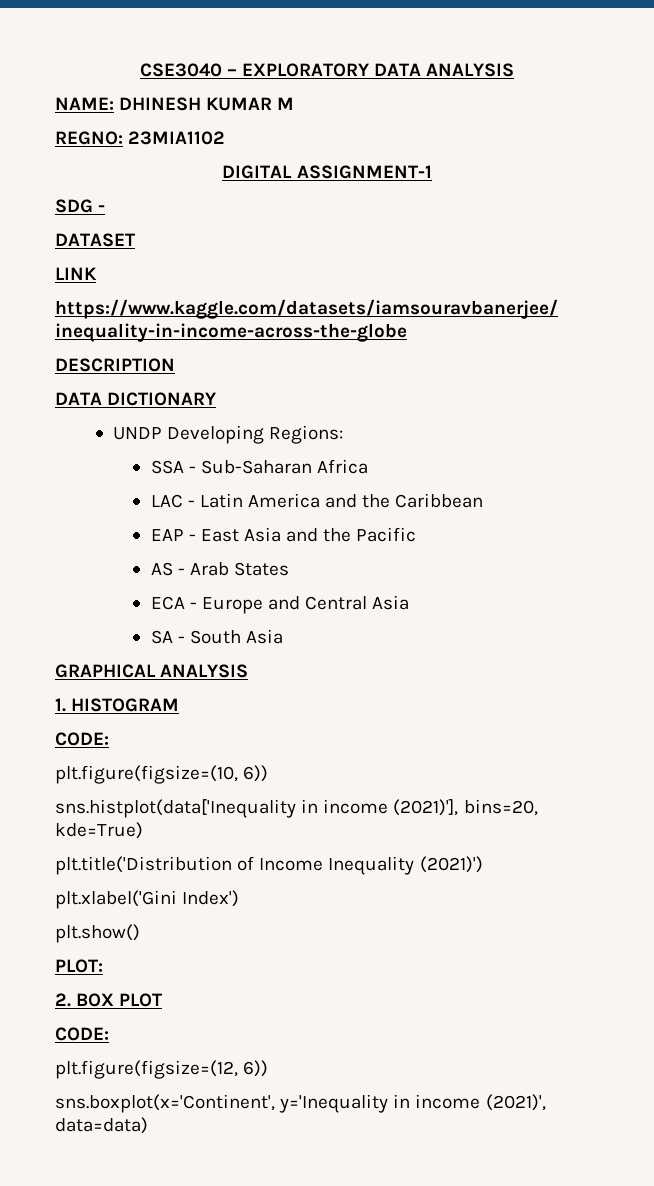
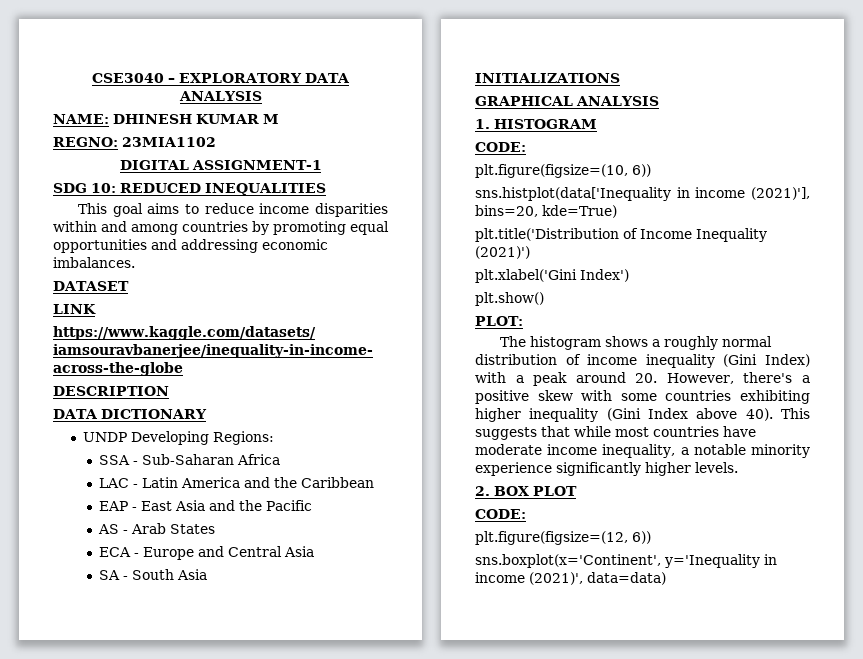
- SDG -
+ SDG 10: REDUCED INEQUALITIES
+ This goal aims to reduce income disparities within and among countries by promoting equal opportunities and addressing economic imbalances.
+ INITIALIZATIONS
+ The histogram shows a roughly normal distribution of income inequality (Gini Index) with a peak around 20. However, there's a positive skew with some countries exhibiting higher inequality (Gini Index above 40). This suggests that while most countries have moderate income inequality, a notable minority experience significantly higher levels.

